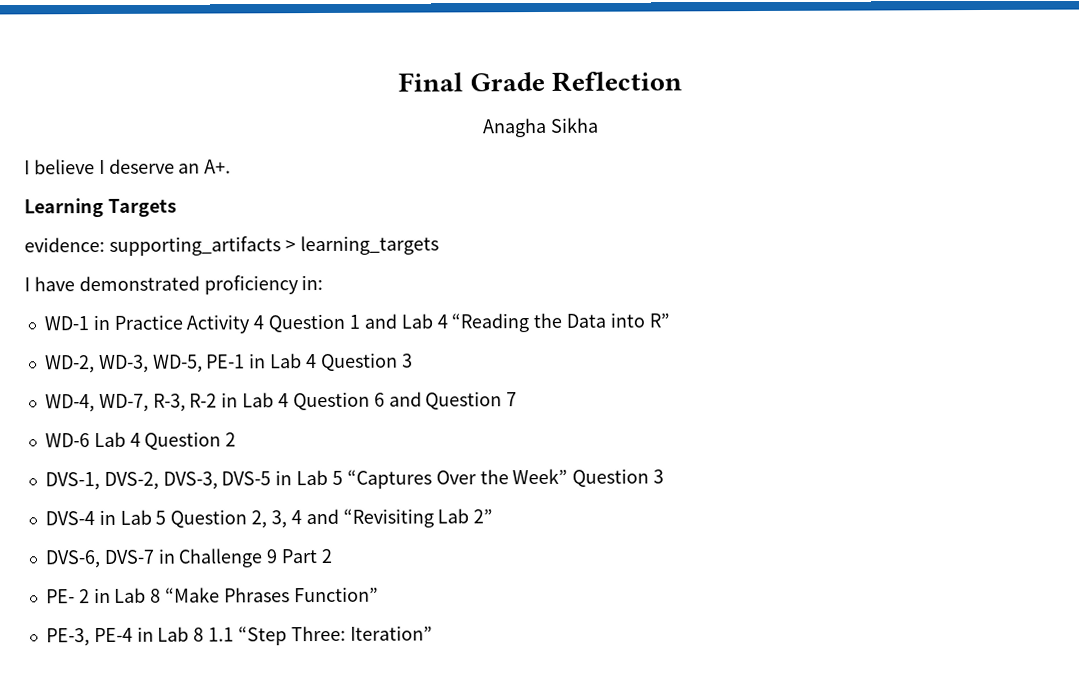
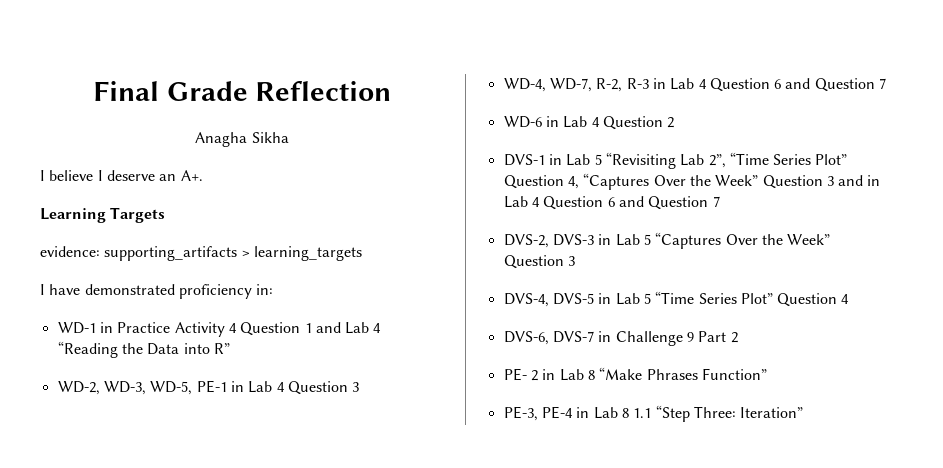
- WD-4, WD-7, R-3, R-2 in Lab 4 Question 6 and Question 7
+ WD-4, WD-7, R-2, R-3 in Lab 4 Question 6 and Question 7
- WD-6 Lab 4 Question 2
+ WD-6 in Lab 4 Question 2
- DVS-1, DVS-2, DVS-3, DVS-5 in Lab 5 “Captures Over the Week” Question 3
+ DVS-1 in Lab 5 “Revisiting Lab 2”, “Time Series Plot” Question 4, “Captures Over the Week” Question 3 and in Lab 4 Question 6 and Question 7
+ DVS-2, DVS-3 in Lab 5 “Captures Over the Week” Question 3
- DVS-4 in Lab 5 Question 2, 3, 4 and “Revisiting Lab 2”
+ DVS-4, DVS-5 in Lab 5 “Time Series Plot” Question 4

